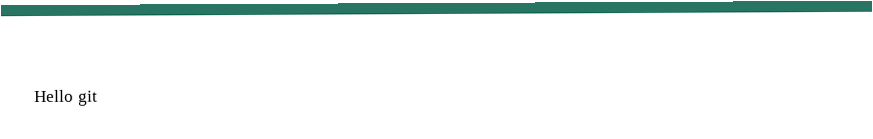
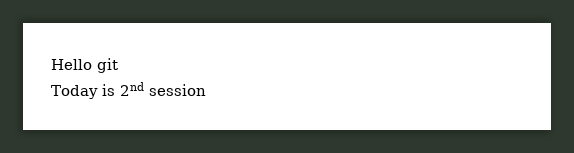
+ Today is 2nd session

